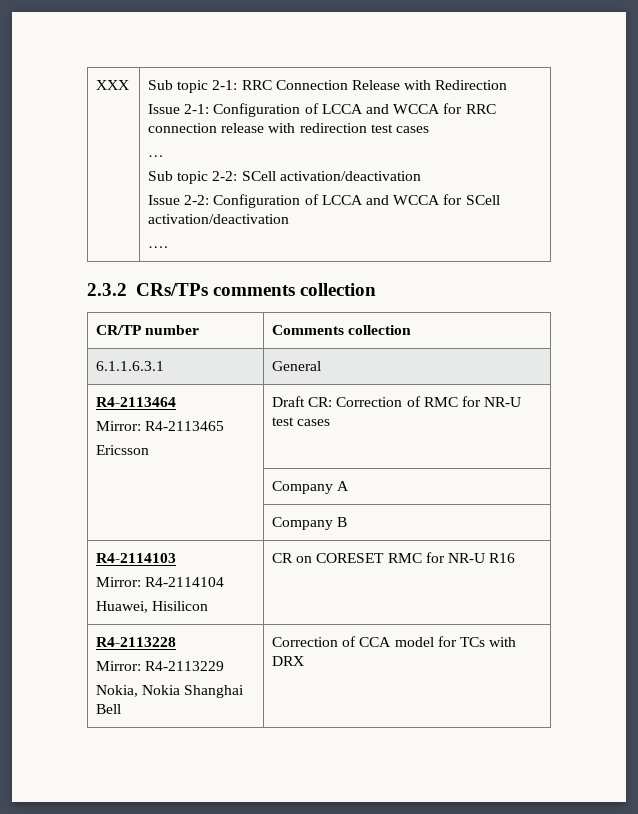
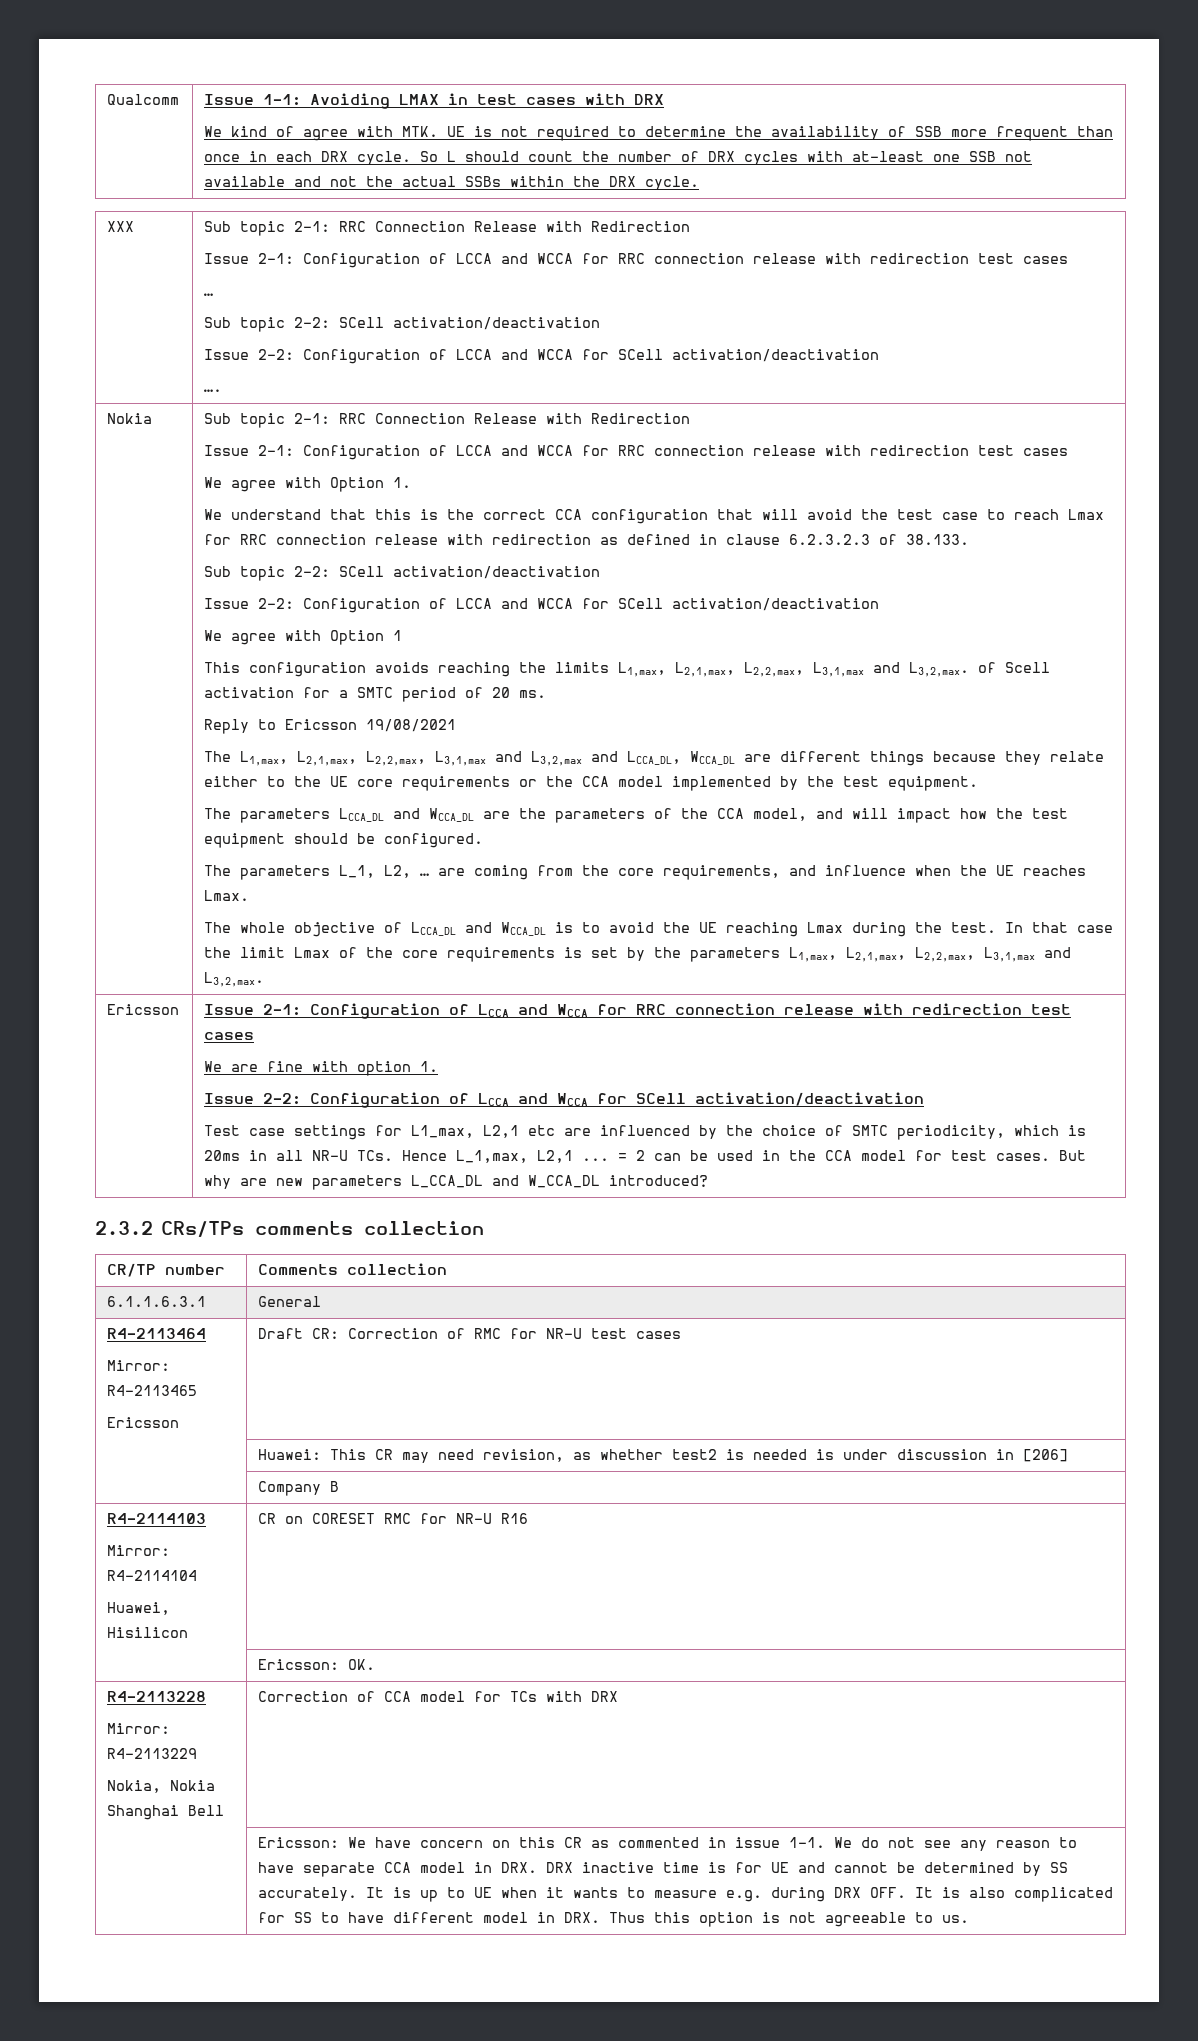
+ Qualcomm | Issue 1-1: Avoiding LMAX in test cases with DRX
+ We kind of agree with MTK. UE is not required to determine the availability of SSB more frequent than once in each DRX cycle. So L should count the number of DRX cycles with at-least one SSB not available and not the actual SSBs within the DRX cycle.
+ Nokia | Sub topic 2-1: RRC Connection Release with Redirection
+ Issue 2-1: Configuration of LCCA and WCCA for RRC connection release with redirection test cases
+ We agree with Option 1.
+ We understand that this is the correct CCA configuration that will avoid the test case to reach Lmax for RRC connection release with redirection as defined in clause 6.2.3.2.3 of 38.133.
+ Sub topic 2-2: SCell activation/deactivation
+ Issue 2-2: Configuration of LCCA and WCCA for SCell activation/deactivation
+ We agree with Option 1
+ This configuration avoids reaching the limits L1,max, L2,1,max, L2,2,max, L3,1,max and L3,2,max. of Scell activation for a SMTC period of 20 ms.
+ Reply to Ericsson 19/08/2021
+ The L1,max, L2,1,max, L2,2,max, L3,1,max and L3,2,max and LCCA_DL, WCCA_DL are different things because they relate either to the UE core requirements or the CCA model implemented by the test equipment.
+ The parameters LCCA_DL and WCCA_DL are the parameters of the CCA model, and will impact how the test equipment should be configured.
+ The parameters L_1, L2, … are coming from the core requirements, and influence when the UE reaches Lmax.
+ The whole objective of LCCA_DL and WCCA_DL is to avoid the UE reaching Lmax during the test. In that case the limit Lmax of the core requirements is set by the parameters L1,max, L2,1,max, L2,2,max, L3,1,max and L3,2,max.
+ Ericsson | Issue 2-1: Configuration of LCCA and WCCA for RRC connection release with redirection test cases
+ We are fine with option 1.
+ Issue 2-2: Configuration of LCCA and WCCA for SCell activation/deactivation
+ Test case settings for L1_max, L2,1 etc are influenced by the choice of SMTC periodicity, which is 20ms in all NR-U TCs. Hence L_1,max, L2,1 ... = 2 can be used in the CCA model for test cases. But why are new parameters L_CCA_DL and W_CCA_DL introduced?
- | Company A
+ | Huawei: This CR may need revision, as whether test2 is needed is under discussion in [206]
+ | Ericsson: OK.
+ Ericsson: We have concern on this CR as commented in issue 1-1. We do not see any reason to have separate CCA model in DRX. DRX inactive time is for UE and cannot be determined by SS accurately. It is up to UE when it wants to measure e.g. during DRX OFF. It is also complicated for SS to have different model in DRX. Thus this option is not agreeable to us.

